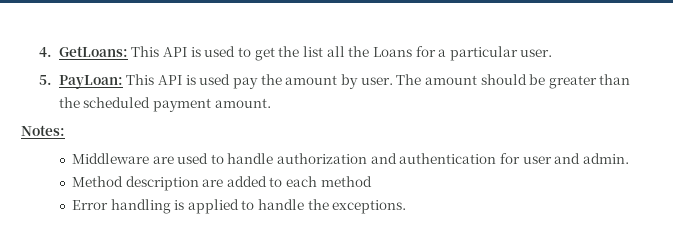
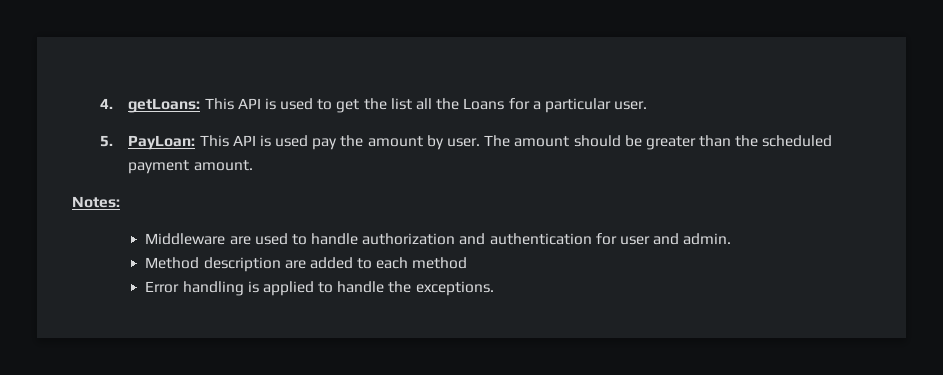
- 4. GetLoans: This API is used to get the list all the Loans for a particular user.
+ 4. getLoans: This API is used to get the list all the Loans for a particular user.

